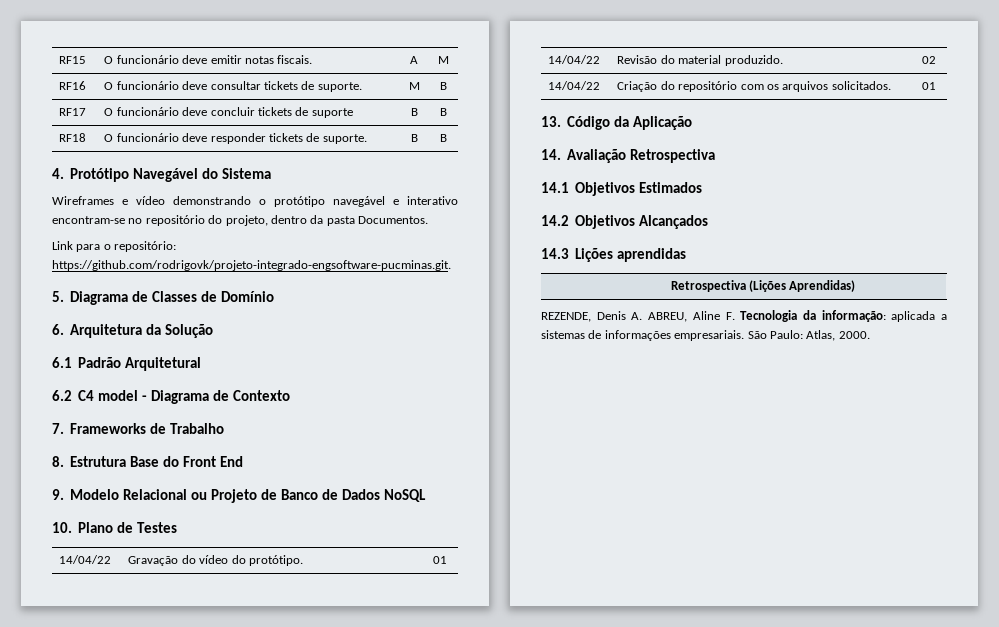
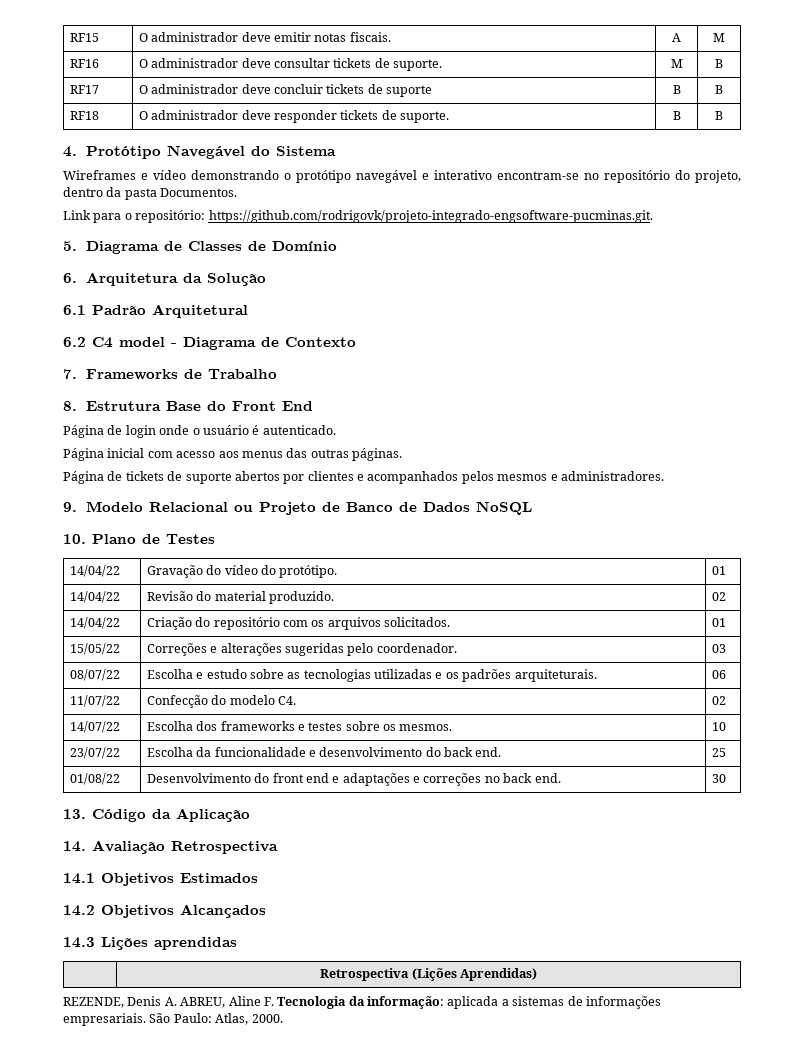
- RF15 | O funcionário deve emitir notas fiscais. | A | M
+ RF15 | O administrador deve emitir notas fiscais. | A | M
- RF16 | O funcionário deve consultar tickets de suporte. | M | B
+ RF16 | O administrador deve consultar tickets de suporte. | M | B
- RF17 | O funcionário deve concluir tickets de suporte | B | B
+ RF17 | O administrador deve concluir tickets de suporte | B | B
- RF18 | O funcionário deve responder tickets de suporte. | B | B
+ RF18 | O administrador deve responder tickets de suporte. | B | B
+ Página de login onde o usuário é autenticado.
+ Página inicial com acesso aos menus das outras páginas.
+ Página de tickets de suporte abertos por clientes e acompanhados pelos mesmos e administradores.
+ 15/05/22 | Correções e alterações sugeridas pelo coordenador. | 03
+ 08/07/22 | Escolha e estudo sobre as tecnologias utilizadas e os padrões arquiteturais. | 06
+ 11/07/22 | Confecção do modelo C4. | 02
+ 14/07/22 | Escolha dos frameworks e testes sobre os mesmos. | 10
+ 23/07/22 | Escolha da funcionalidade e desenvolvimento do back end. | 25
+ 01/08/22 | Desenvolvimento do front end e adaptações e correções no back end. | 30

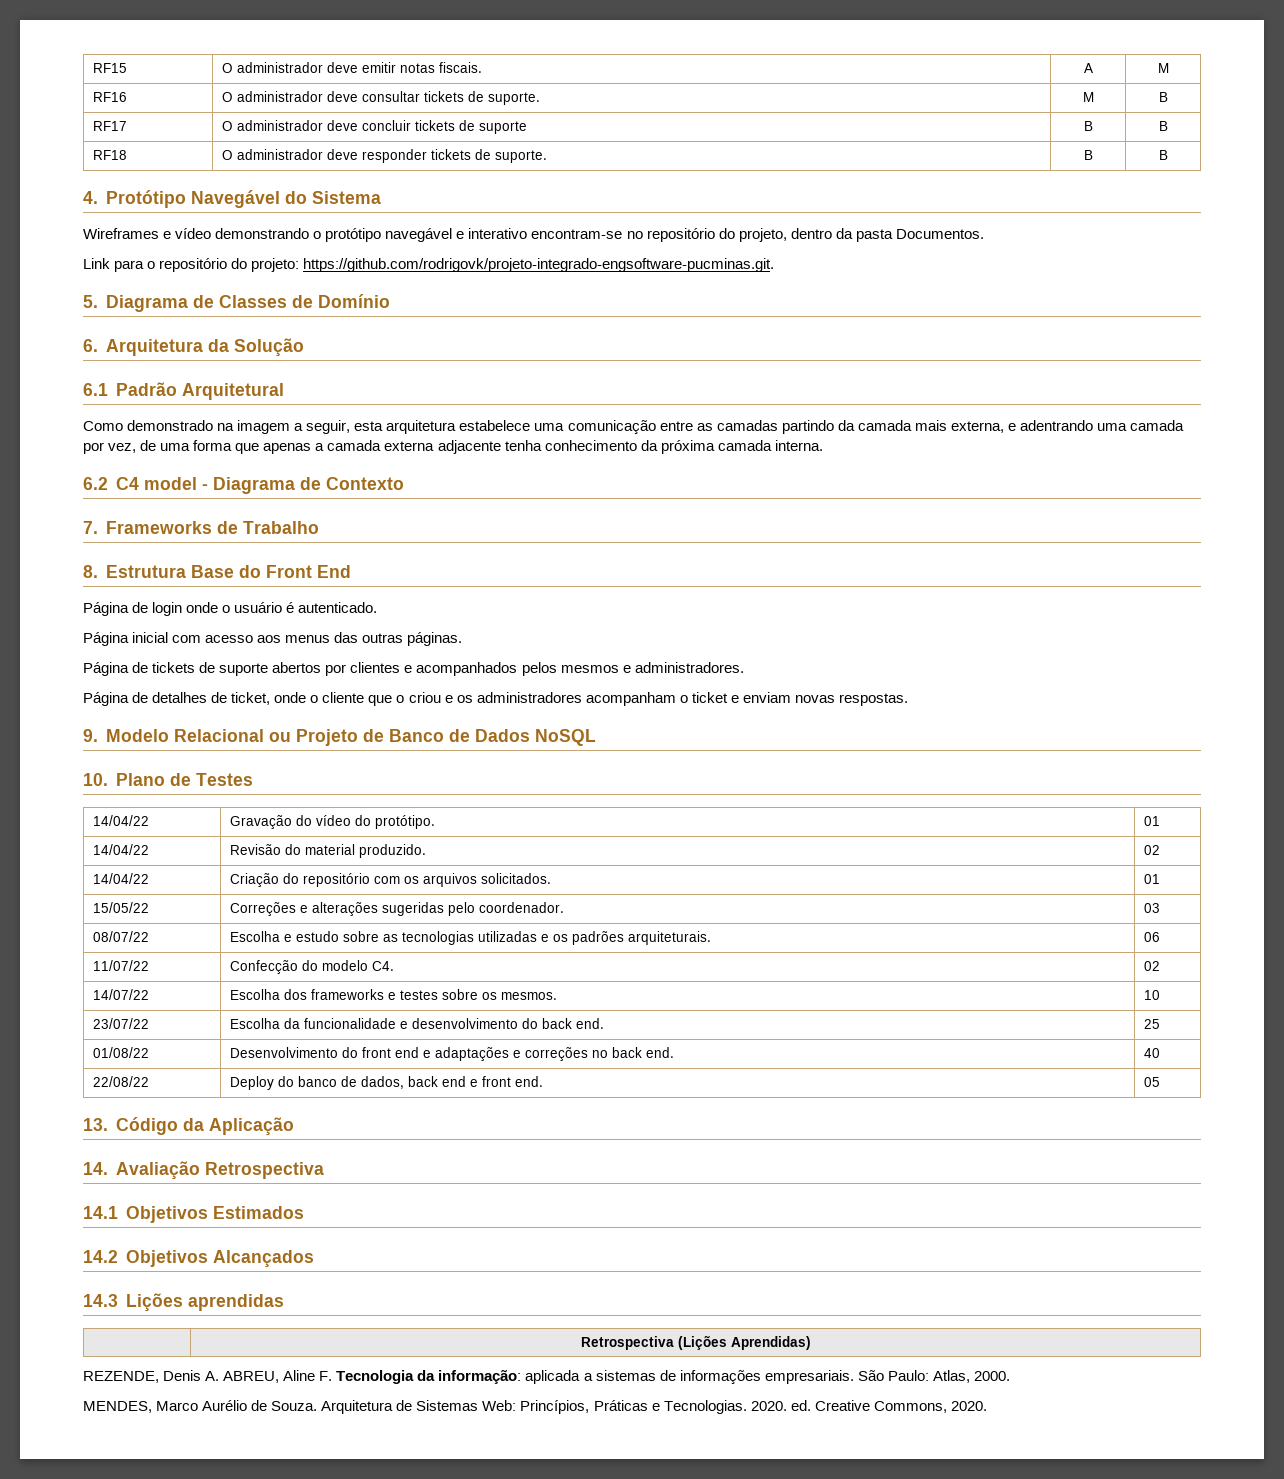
- Link para o repositório: https://github.com/rodrigovk/projeto-integrado-engsoftware-pucminas.git.
+ Link para o repositório do projeto: https://github.com/rodrigovk/projeto-integrado-engsoftware-pucminas.git.
+ Como demonstrado na imagem a seguir, esta arquitetura estabelece uma comunicação entre as camadas partindo da camada mais externa, e adentrando uma camada por vez, de uma forma que apenas a camada externa adjacente tenha conhecimento da próxima camada interna.
+ Página de detalhes de ticket, onde o cliente que o criou e os administradores acompanham o ticket e enviam novas respostas.
- 01/08/22 | Desenvolvimento do front end e adaptações e correções no back end. | 30
+ 01/08/22 | Desenvolvimento do front end e adaptações e correções no back end. | 40
+ 22/08/22 | Deploy do banco de dados, back end e front end. | 05
+ MENDES, Marco Aurélio de Souza. Arquitetura de Sistemas Web: Princípios, Práticas e Tecnologias. 2020. ed. Creative Commons, 2020.

